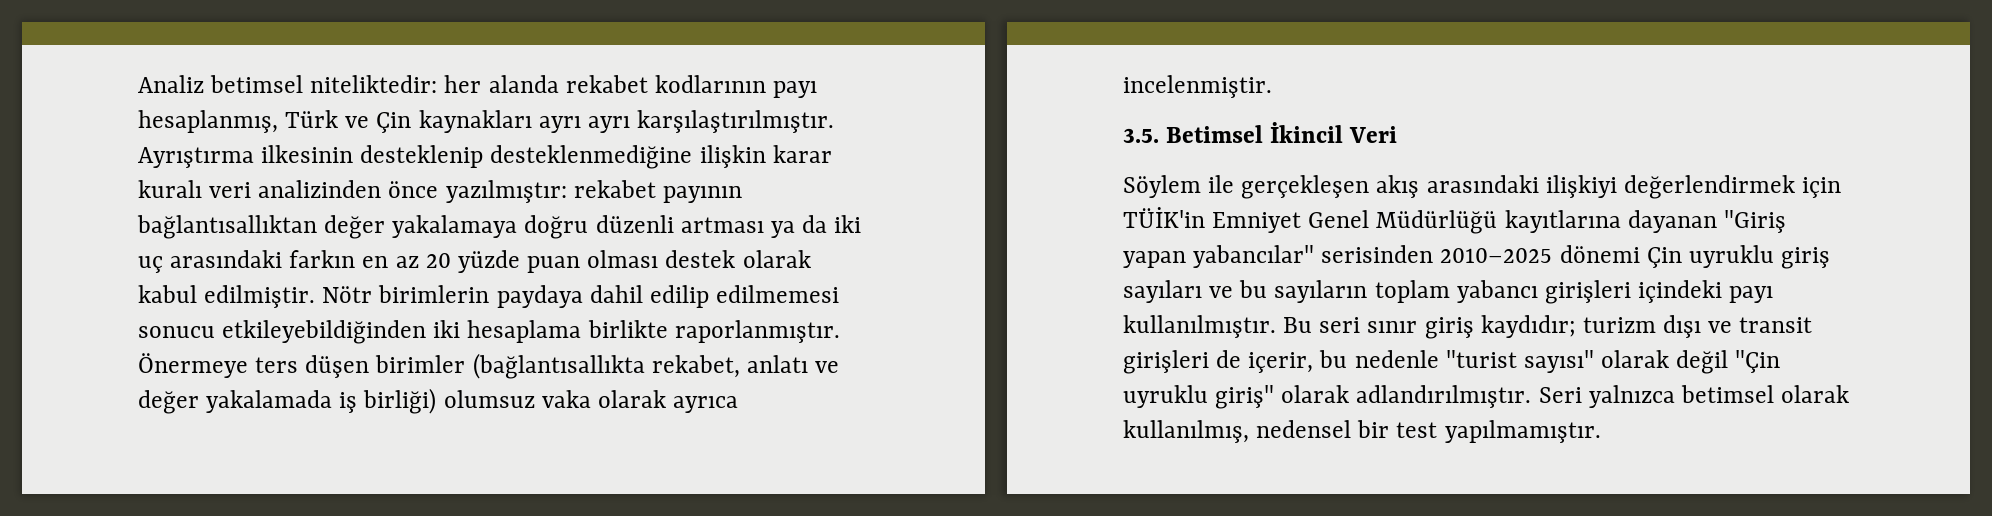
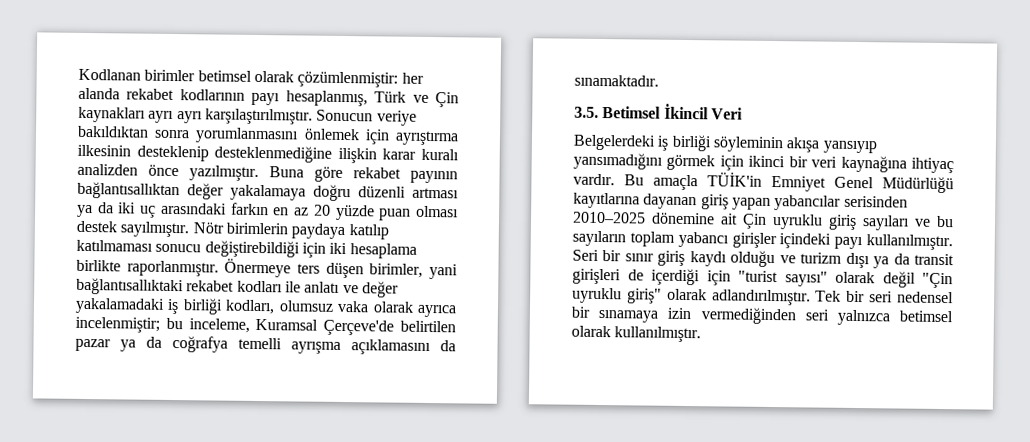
- Analiz betimsel niteliktedir: her alanda rekabet kodlarının payı hesaplanmış, Türk ve Çin kaynakları ayrı ayrı karşılaştırılmıştır.
+ Kodlanan birimler betimsel olarak çözümlenmiştir: her alanda rekabet kodlarının payı hesaplanmış, Türk ve Çin kaynakları ayrı ayrı karşılaştırılmıştır.
- Ayrıştırma ilkesinin desteklenip desteklenmediğine ilişkin karar kuralı veri analizinden önce yazılmıştır: rekabet payının bağlantısallıktan değer yakalamaya doğru düzenli artması ya da iki uç arasındaki farkın en az 20 yüzde puan olması destek olarak kabul edilmiştir. Nötr birimlerin paydaya dahil edilip edilmemesi sonucu etkileyebildiğinden iki hesaplama birlikte raporlanmıştır.
+ Sonucun veriye bakıldıktan sonra yorumlanmasını önlemek için ayrıştırma ilkesinin desteklenip desteklenmediğine ilişkin karar kuralı analizden önce yazılmıştır. Buna göre rekabet payının bağlantısallıktan değer yakalamaya doğru düzenli artması ya da iki uç arasındaki farkın en az 20 yüzde puan olması destek sayılmıştır. Nötr birimlerin paydaya katılıp katılmaması sonucu değiştirebildiği için iki hesaplama birlikte raporlanmıştır.
- Önermeye ters düşen birimler (bağlantısallıkta rekabet, anlatı ve değer yakalamada iş birliği) olumsuz vaka olarak ayrıca incelenmiştir.
+ Önermeye ters düşen birimler, yani bağlantısallıktaki rekabet kodları ile anlatı ve değer yakalamadaki iş birliği kodları, olumsuz vaka olarak ayrıca incelenmiştir; bu inceleme, Kuramsal Çerçeve'de belirtilen pazar ya da coğrafya temelli ayrışma açıklamasını da sınamaktadır.
  3.5. Betimsel İkincil Veri
- Söylem ile gerçekleşen akış arasındaki ilişkiyi değerlendirmek için TÜİK'in Emniyet Genel Müdürlüğü kayıtlarına dayanan "Giriş yapan yabancılar" serisinden 2010–2025 dönemi Çin uyruklu giriş sayıları ve bu sayıların toplam yabancı girişleri içindeki payı kullanılmıştır.
+ Belgelerdeki iş birliği söyleminin akışa yansıyıp yansımadığını görmek için ikinci bir veri kaynağına ihtiyaç vardır. Bu amaçla TÜİK'in Emniyet Genel Müdürlüğü kayıtlarına dayanan giriş yapan yabancılar serisinden 2010–2025 dönemine ait Çin uyruklu giriş sayıları ve bu sayıların toplam yabancı girişler içindeki payı kullanılmıştır.
- Bu seri sınır giriş kaydıdır; turizm dışı ve transit girişleri de içerir, bu nedenle "turist sayısı" olarak değil "Çin uyruklu giriş" olarak adlandırılmıştır.
+ Seri bir sınır giriş kaydı olduğu ve turizm dışı ya da transit girişleri de içerdiği için "turist sayısı" olarak değil "Çin uyruklu giriş" olarak adlandırılmıştır.
- Seri yalnızca betimsel olarak kullanılmış, nedensel bir test yapılmamıştır.
+ Tek bir seri nedensel bir sınamaya izin vermediğinden seri yalnızca betimsel olarak kullanılmıştır.

